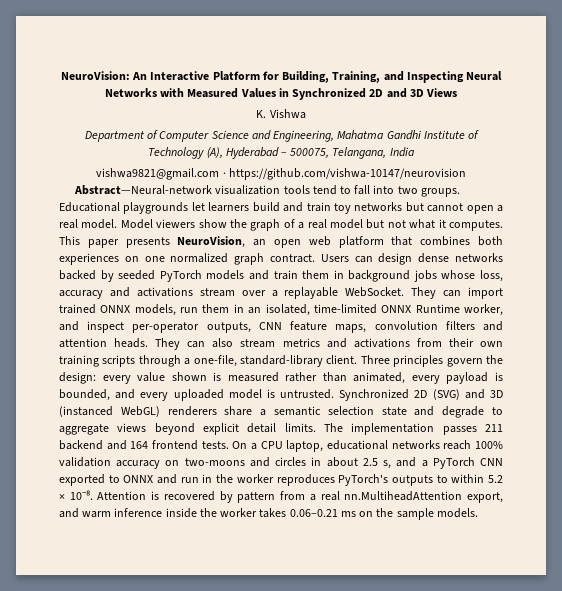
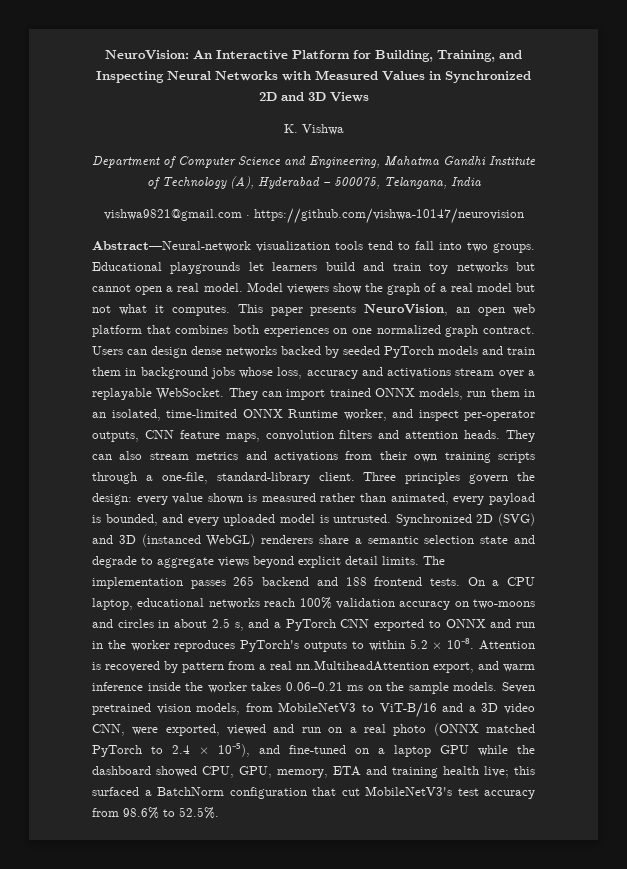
- The implementation passes 211 backend and 164 frontend tests.
+ The implementation passes 265 backend and 188 frontend tests.
+ Seven pretrained vision models, from MobileNetV3 to ViT-B/16 and a 3D video CNN, were exported, viewed and run on a real photo (ONNX matched PyTorch to 2.4 × 10⁻⁵), and fine-tuned on a laptop GPU while the dashboard showed CPU, GPU, memory, ETA and training health live; this surfaced a BatchNorm configuration that cut MobileNetV3's test accuracy from 98.6% to 52.5%.

